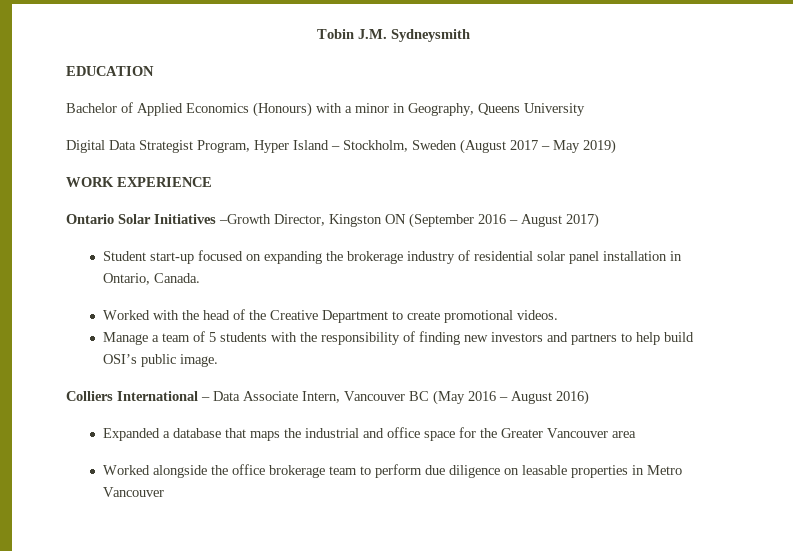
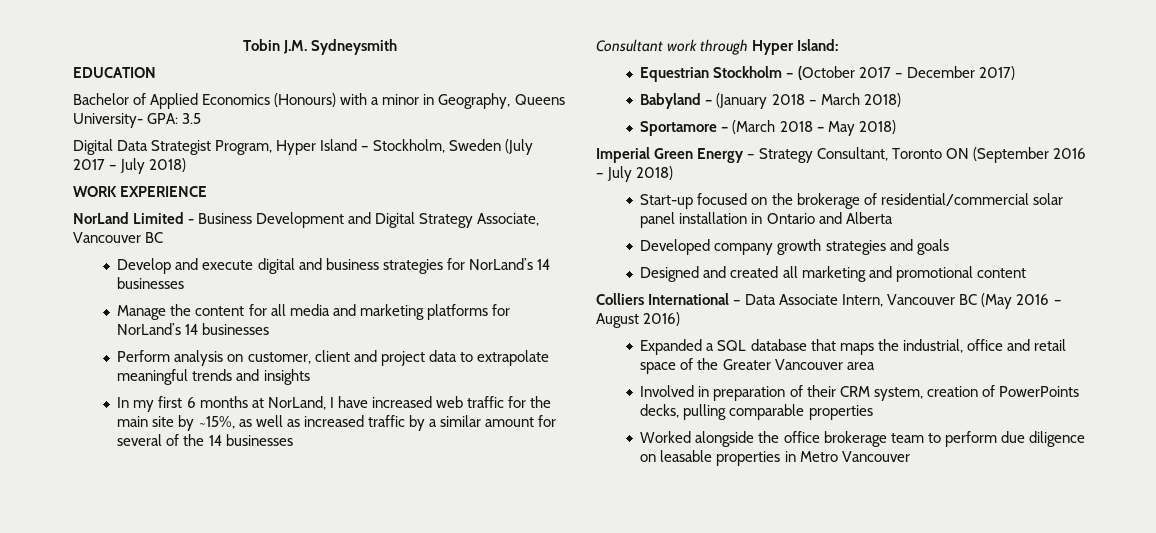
- Bachelor of Applied Economics (Honours) with a minor in Geography, Queens University
+ Bachelor of Applied Economics (Honours) with a minor in Geography, Queens University- GPA: 3.5
- Digital Data Strategist Program, Hyper Island – Stockholm, Sweden (August 2017 – May 2019)
+ Digital Data Strategist Program, Hyper Island – Stockholm, Sweden (July 2017 – July 2018)
- Ontario Solar Initiatives –Growth Director, Kingston ON (September 2016 – August 2017)
- Student start-up focused on expanding the brokerage industry of residential solar panel installation in Ontario, Canada.
- Worked with the head of the Creative Department to create promotional videos.
- Manage a team of 5 students with the responsibility of finding new investors and partners to help build OSI’s public image.
+ NorLand Limited - Business Development and Digital Strategy Associate, Vancouver BC
+ Develop and execute digital and business strategies for NorLand’s 14 businesses
+ Manage the content for all media and marketing platforms for NorLand’s 14 businesses
+ Perform analysis on customer, client and project data to extrapolate meaningful trends and insights
+ In my first 6 months at NorLand, I have increased web traffic for the main site by ~15%, as well as increased traffic by a similar amount for several of the 14 businesses
+ Consultant work through Hyper Island:
+ Equestrian Stockholm – (October 2017 – December 2017)
+ Babyland – (January 2018 – March 2018)
+ Sportamore – (March 2018 – May 2018)
+ Imperial Green Energy – Strategy Consultant, Toronto ON (September 2016 – July 2018)
+ Start-up focused on the brokerage of residential/commercial solar panel installation in Ontario and Alberta
+ Developed company growth strategies and goals
+ Designed and created all marketing and promotional content
- Expanded a database that maps the industrial and office space for the Greater Vancouver area
+ Expanded a SQL database that maps the industrial, office and retail space of the Greater Vancouver area
+ Involved in preparation of their CRM system, creation of PowerPoints decks, pulling comparable properties

